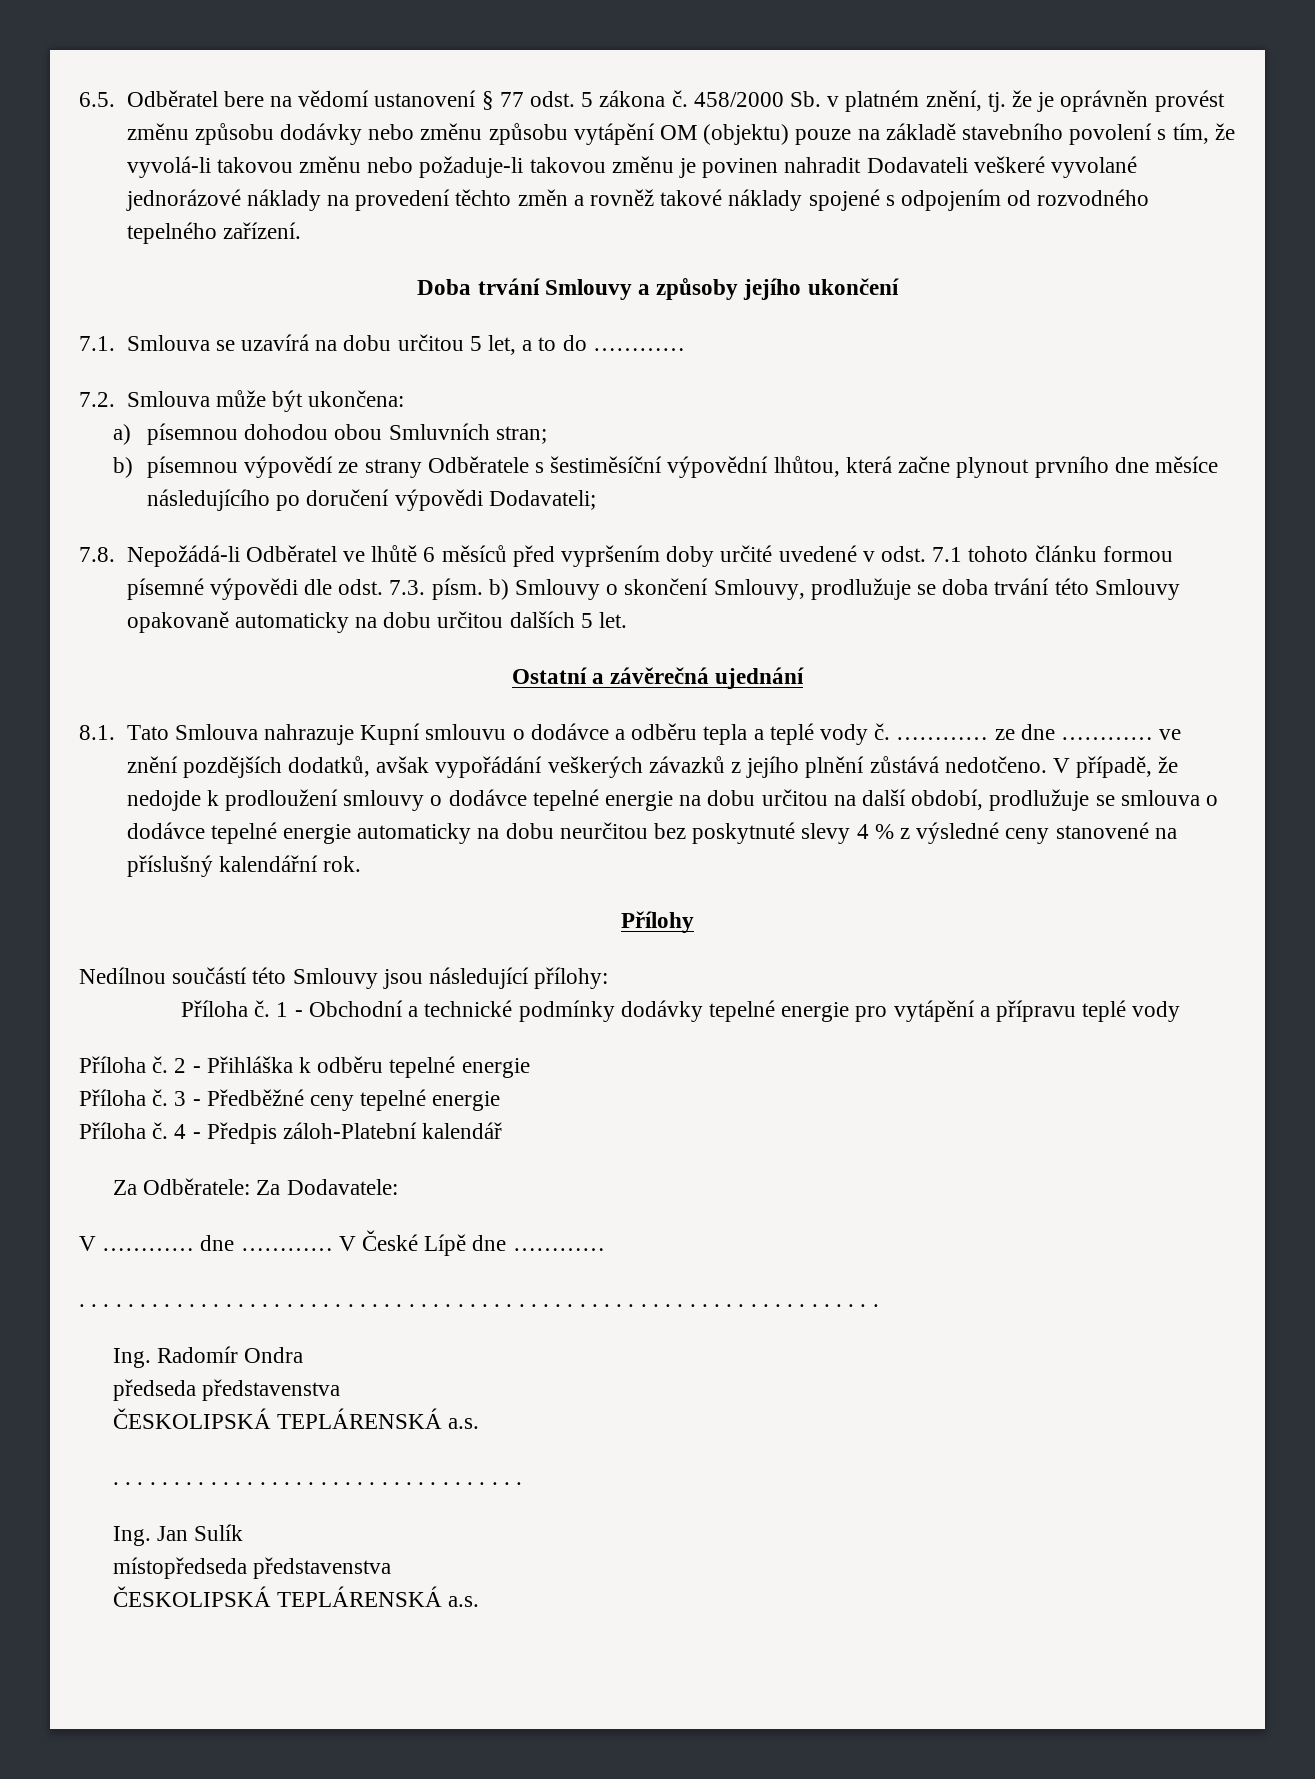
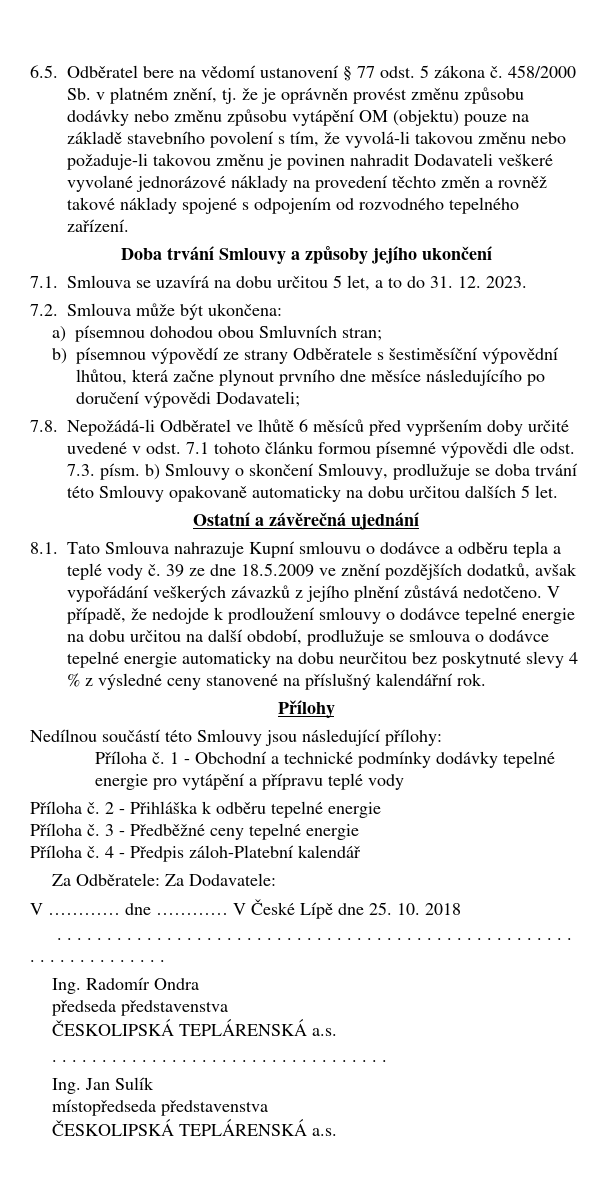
- 7.1. Smlouva se uzavírá na dobu určitou 5 let, a to do …………
+ 7.1. Smlouva se uzavírá na dobu určitou 5 let, a to do 31. 12. 2023.
- ………… ze dne ………… ve znění pozdějších dodatků, avšak vypořádání veškerých závazků z jejího plnění zůstává nedotčeno.
+ 39 ze dne 18.5.2009 ve znění pozdějších dodatků, avšak vypořádání veškerých závazků z jejího plnění zůstává nedotčeno.
- V České Lípě dne …………
+ V České Lípě dne 25. 10. 2018

